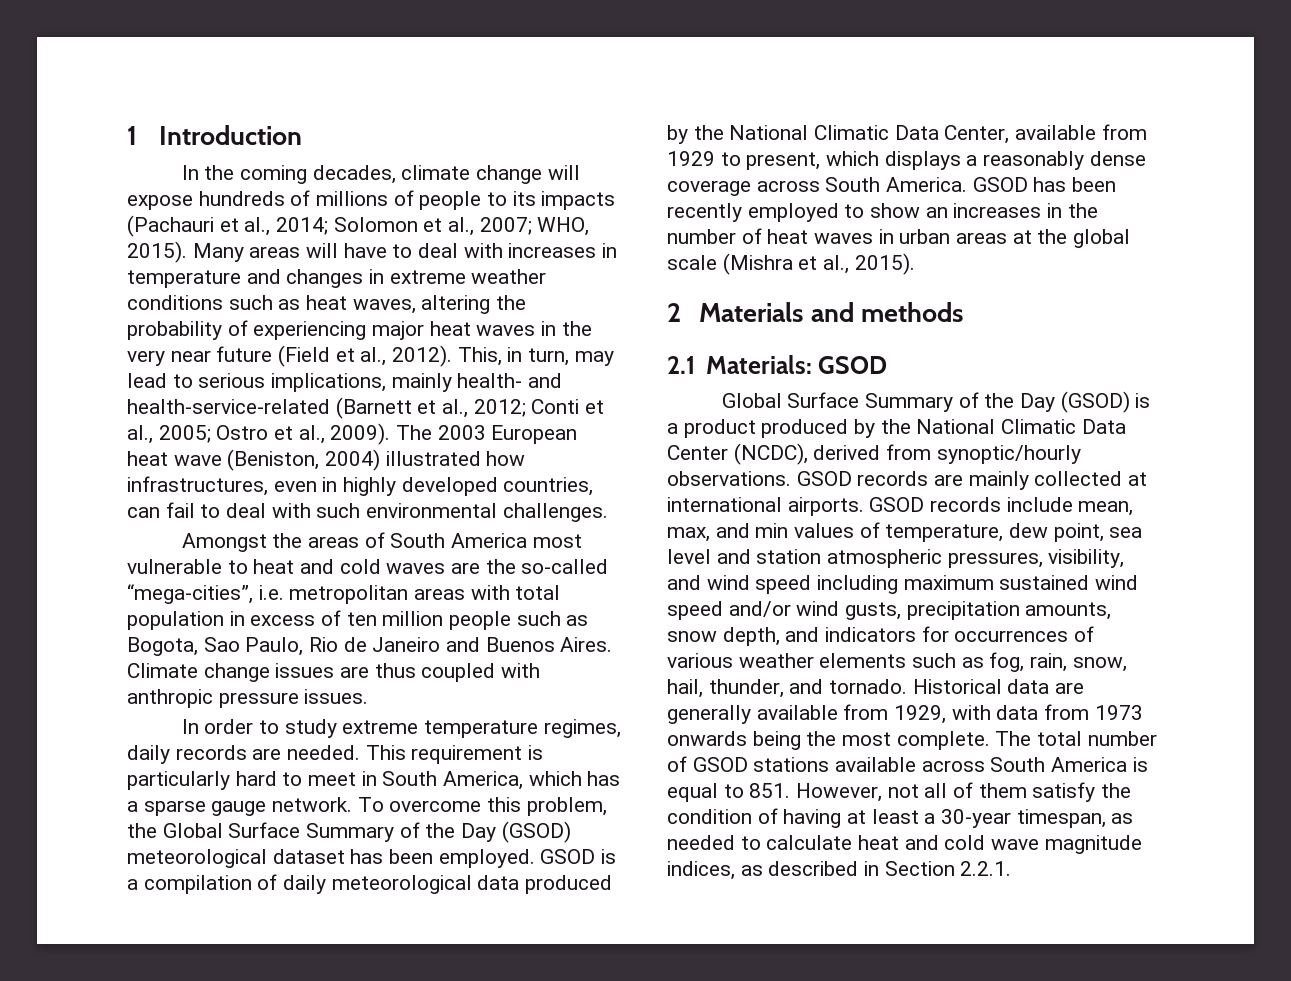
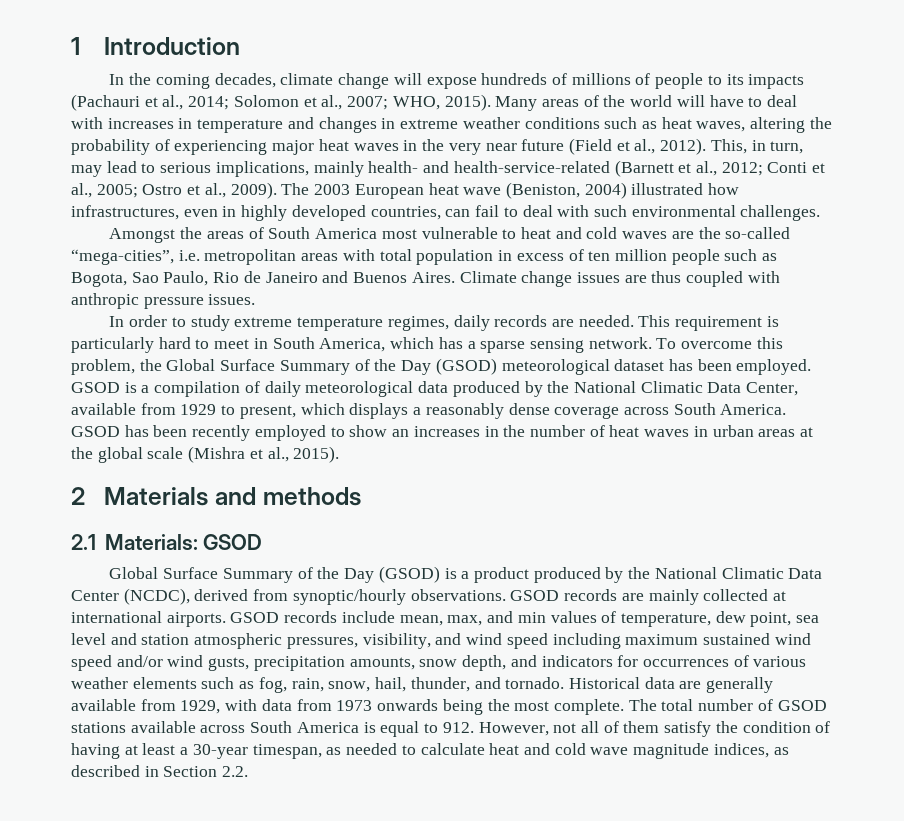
- Many areas will have to deal with increases in temperature and changes in extreme weather conditions such as heat waves, altering the probability of experiencing major heat waves in the very near future (Field et al., 2012).
+ Many areas of the world will have to deal with increases in temperature and changes in extreme weather conditions such as heat waves, altering the probability of experiencing major heat waves in the very near future (Field et al., 2012).
- This requirement is particularly hard to meet in South America, which has a sparse gauge network.
+ This requirement is particularly hard to meet in South America, which has a sparse sensing network.
- The total number of GSOD stations available across South America is equal to 851. However, not all of them satisfy the condition of having at least a 30-year timespan, as needed to calculate heat and cold wave magnitude indices, as described in Section 2.2.1.
+ The total number of GSOD stations available across South America is equal to 912. However, not all of them satisfy the condition of having at least a 30-year timespan, as needed to calculate heat and cold wave magnitude indices, as described in Section 2.2.

